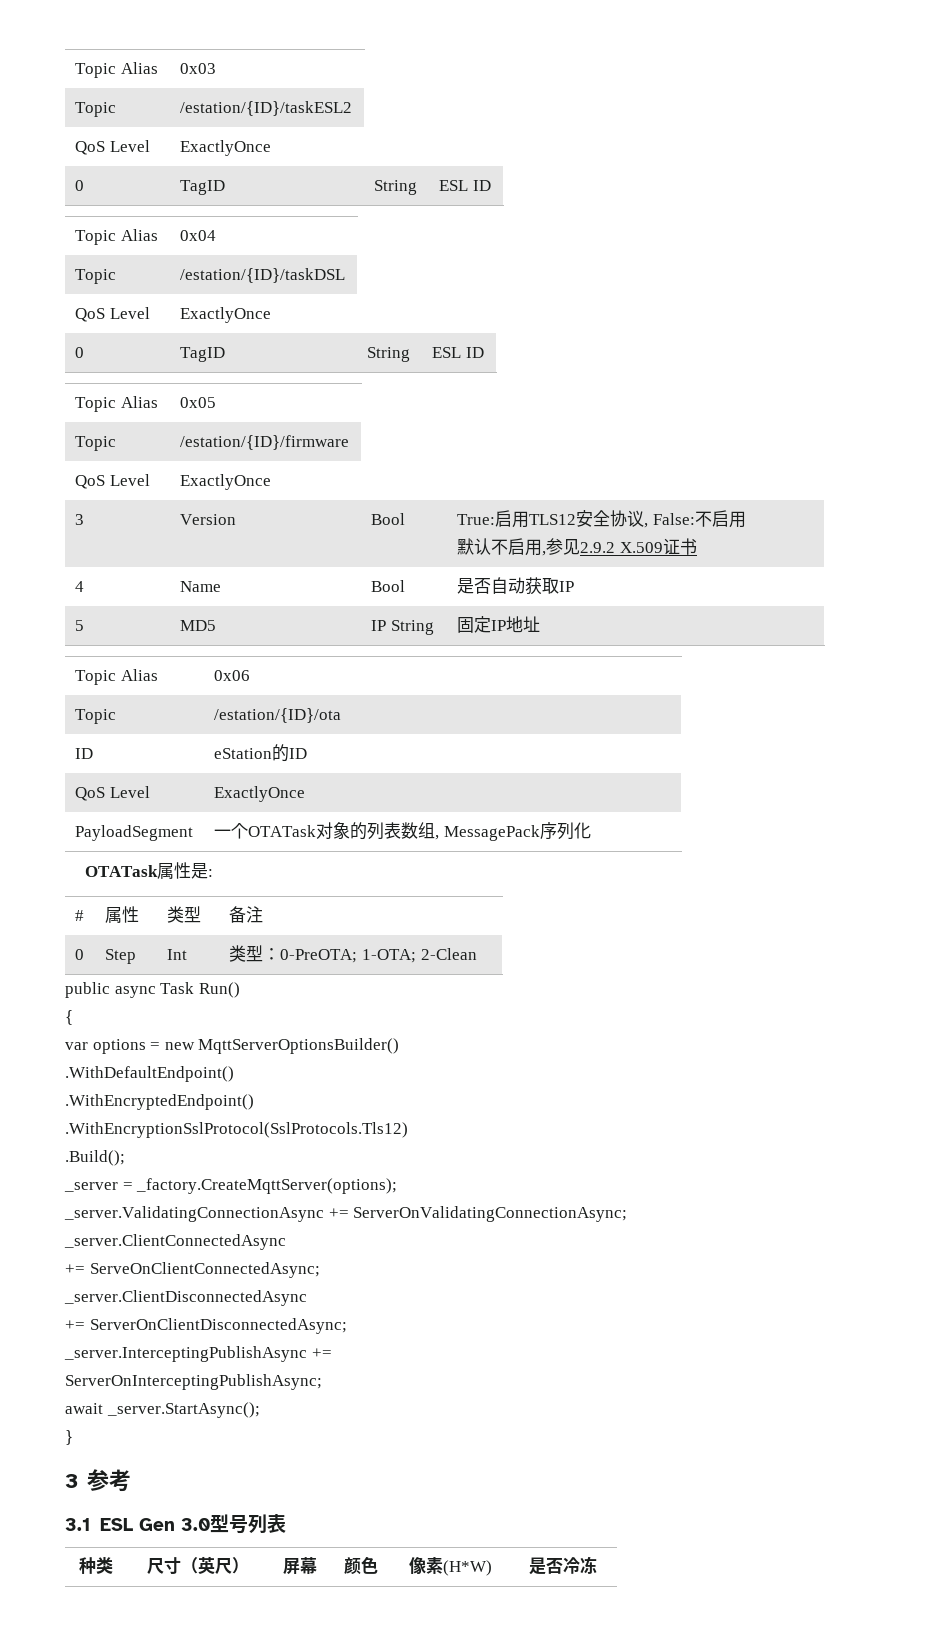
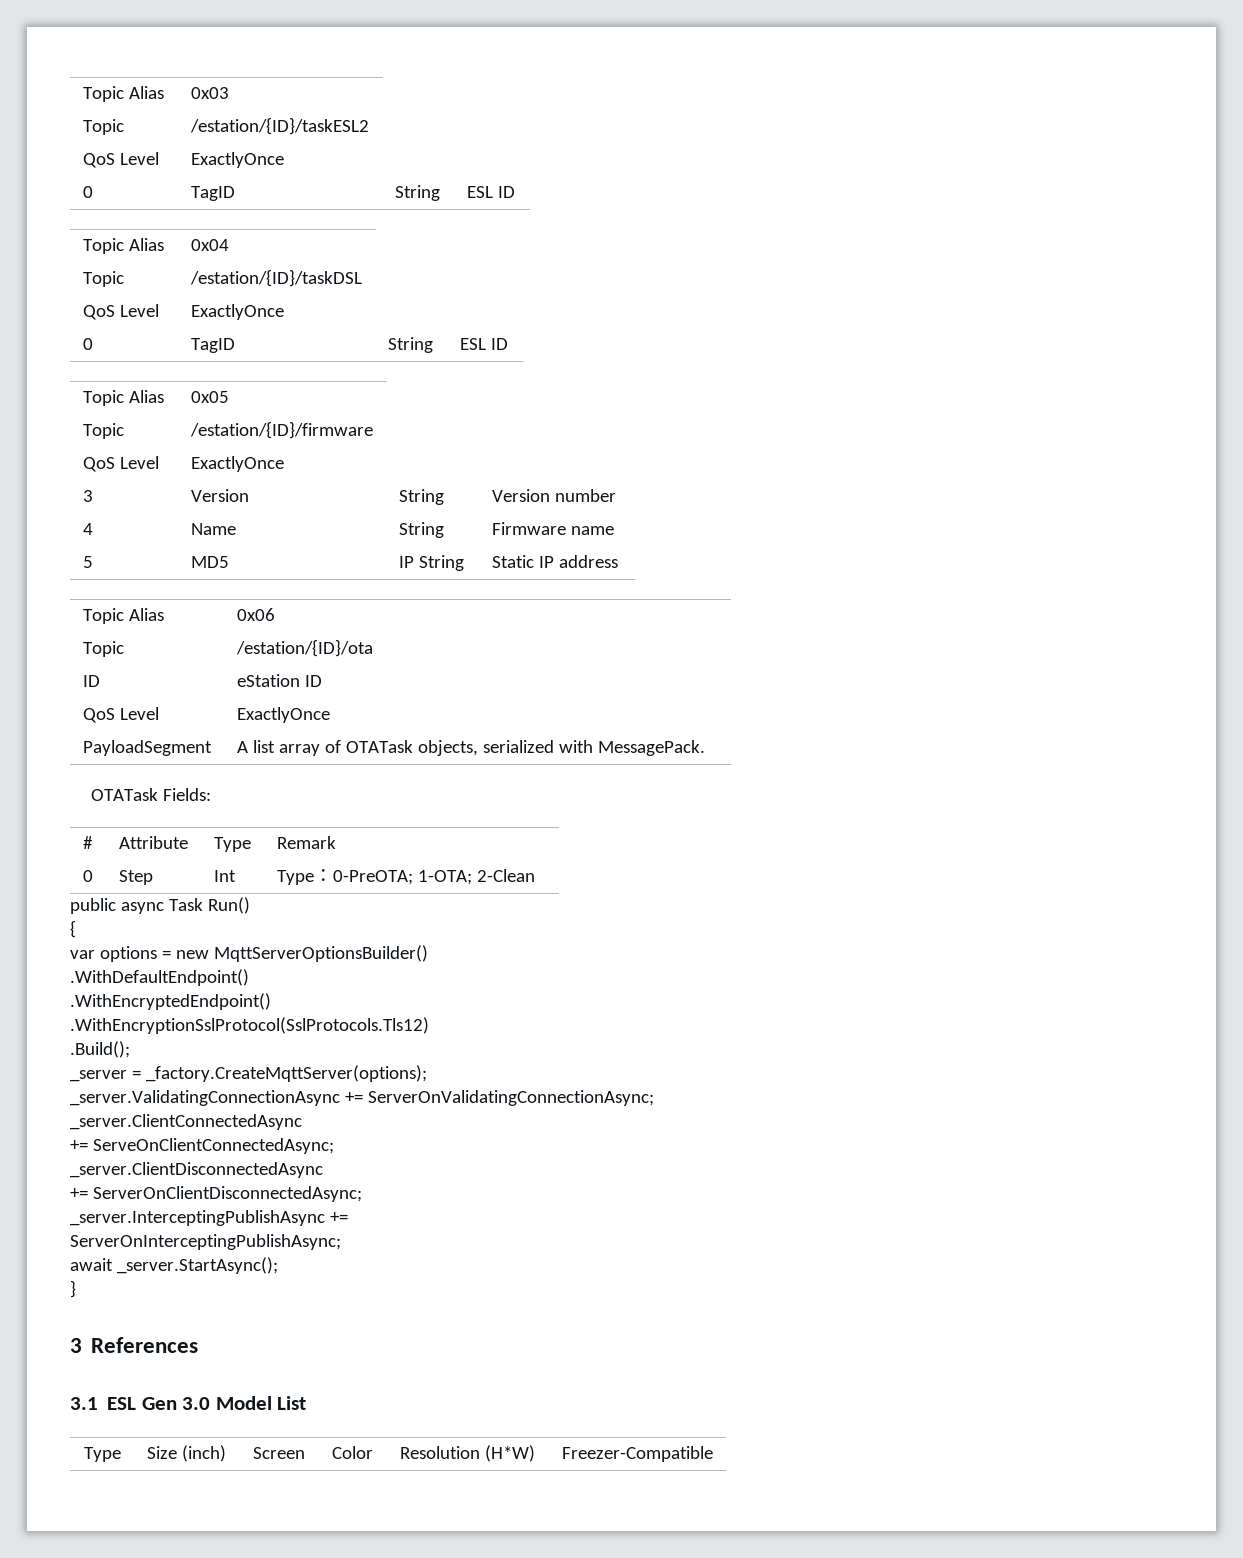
- 3 | Version | Bool | True:启用TLS12安全协议, False:不启用
- 默认不启用,参见2.9.2 X.509证书
- 4 | Name | Bool | 是否自动获取IP
+ 3 | Version | String | Version number
+ 4 | Name | String | Firmware name
- 5 | MD5 | IP String | 固定IP地址
+ 5 | MD5 | IP String | Static IP address
- ID | eStation的ID
+ ID | eStation ID
- PayloadSegment | 一个OTATask对象的列表数组, MessagePack序列化
- OTATask属性是:
+ PayloadSegment | A list array of OTATask objects, serialized with MessagePack.
+ OTATask Fields:
- # | 属性 | 类型 | 备注
+ # | Attribute | Type | Remark
- 0 | Step | Int | 类型：0-PreOTA; 1-OTA; 2-Clean
+ 0 | Step | Int | Type：0-PreOTA; 1-OTA; 2-Clean
- 3参考
+ 3 References
- 3.1 ESL Gen 3.0型号列表
- 种类 | 尺寸（英尺） | 屏幕 | 颜色 | 像素(H*W) | 是否冷冻
+ 3.1 ESL Gen 3.0 Model List
+ Type | Size (inch) | Screen | Color | Resolution (H*W) | Freezer-Compatible

